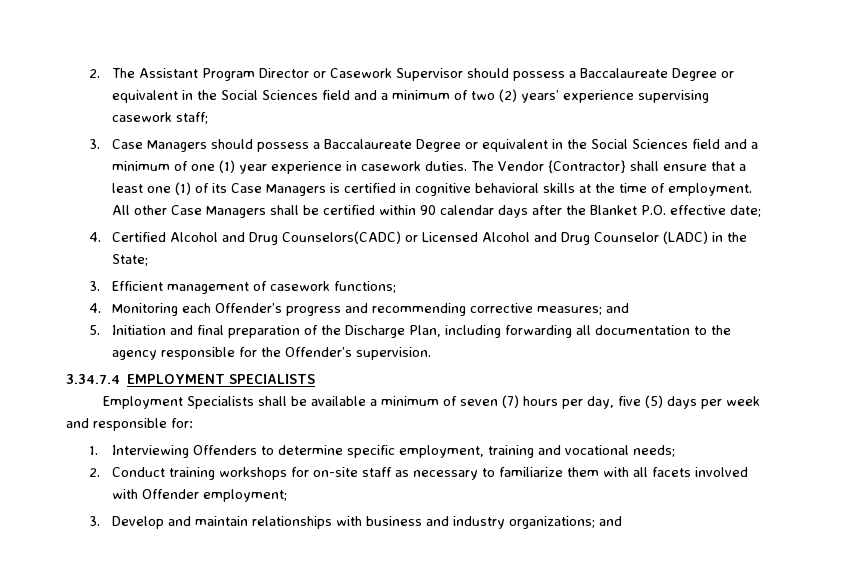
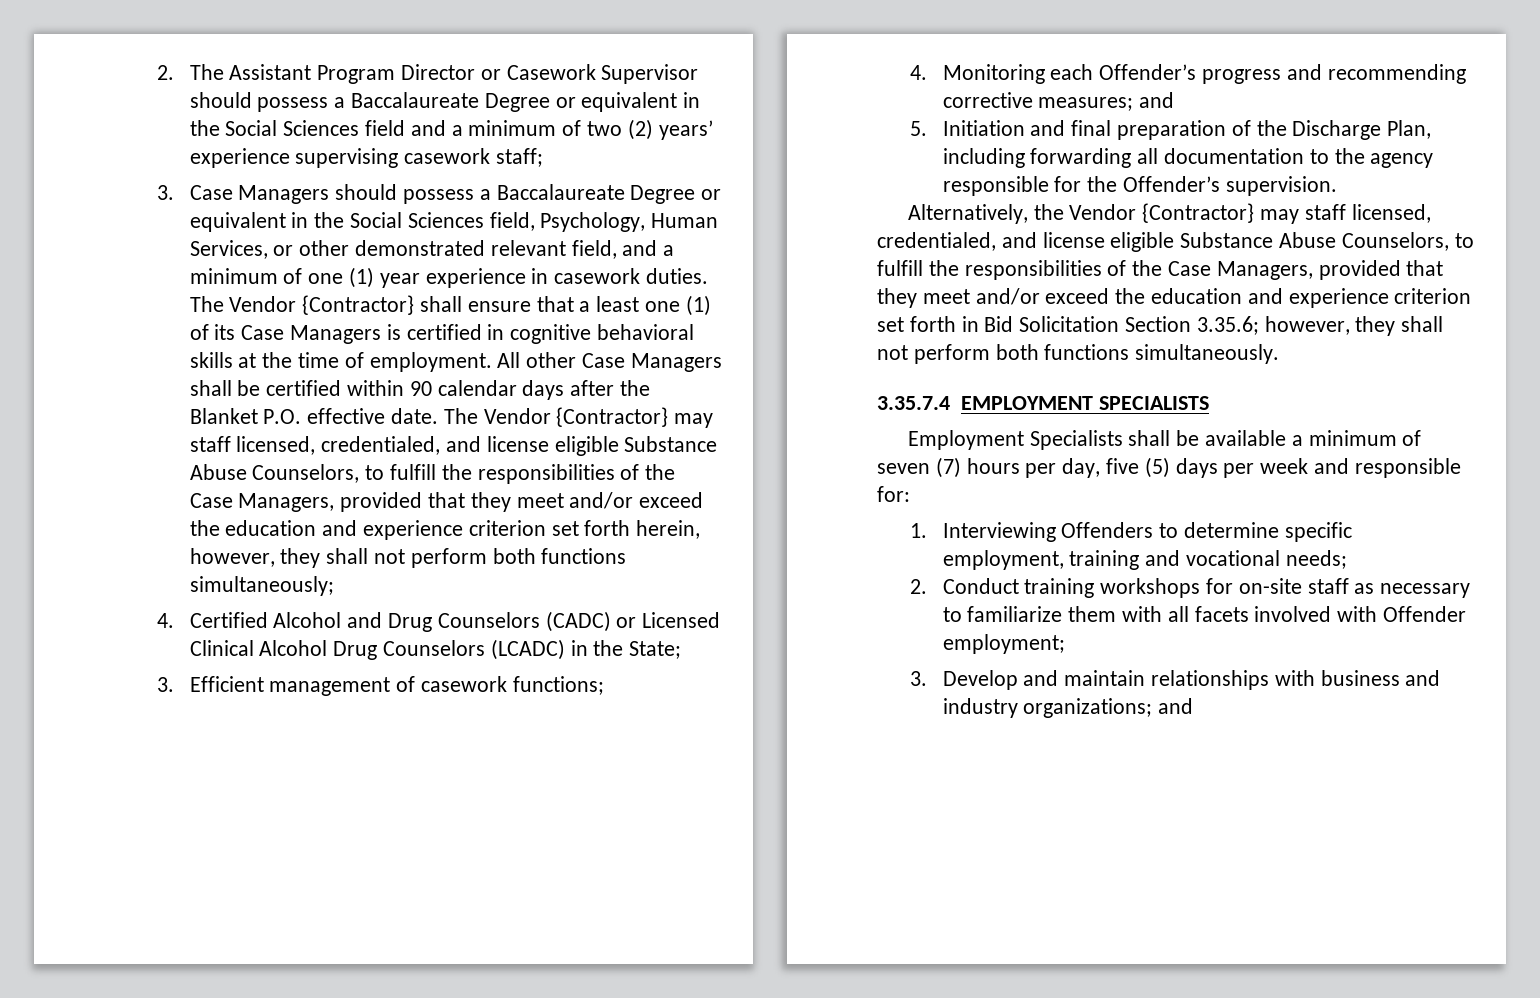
- 3. Case Managers should possess a Baccalaureate Degree or equivalent in the Social Sciences field and a minimum of one (1) year experience in casework duties.
+ 3. Case Managers should possess a Baccalaureate Degree or equivalent in the Social Sciences field, Psychology, Human Services, or other demonstrated relevant field, and a minimum of one (1) year experience in casework duties.
- All other Case Managers shall be certified within 90 calendar days after the Blanket P.O. effective date;
+ All other Case Managers shall be certified within 90 calendar days after the Blanket P.O. effective date. The Vendor {Contractor} may staff licensed, credentialed, and license eligible Substance Abuse Counselors, to fulfill the responsibilities of the Case Managers, provided that they meet and/or exceed the education and experience criterion set forth herein, however, they shall not perform both functions simultaneously;
- 4. Certified Alcohol and Drug Counselors(CADC) or Licensed Alcohol and Drug Counselor (LADC) in the State;
+ 4. Certified Alcohol and Drug Counselors (CADC) or Licensed Clinical Alcohol Drug Counselors (LCADC) in the State;
- 3.34.7.4 EMPLOYMENT SPECIALISTS
+ Alternatively, the Vendor {Contractor} may staff licensed, credentialed, and license eligible Substance Abuse Counselors, to fulfill the responsibilities of the Case Managers, provided that they meet and/or exceed the education and experience criterion set forth in Bid Solicitation Section 3.35.6; however, they shall not perform both functions simultaneously.
+ 3.35.7.4 EMPLOYMENT SPECIALISTS

